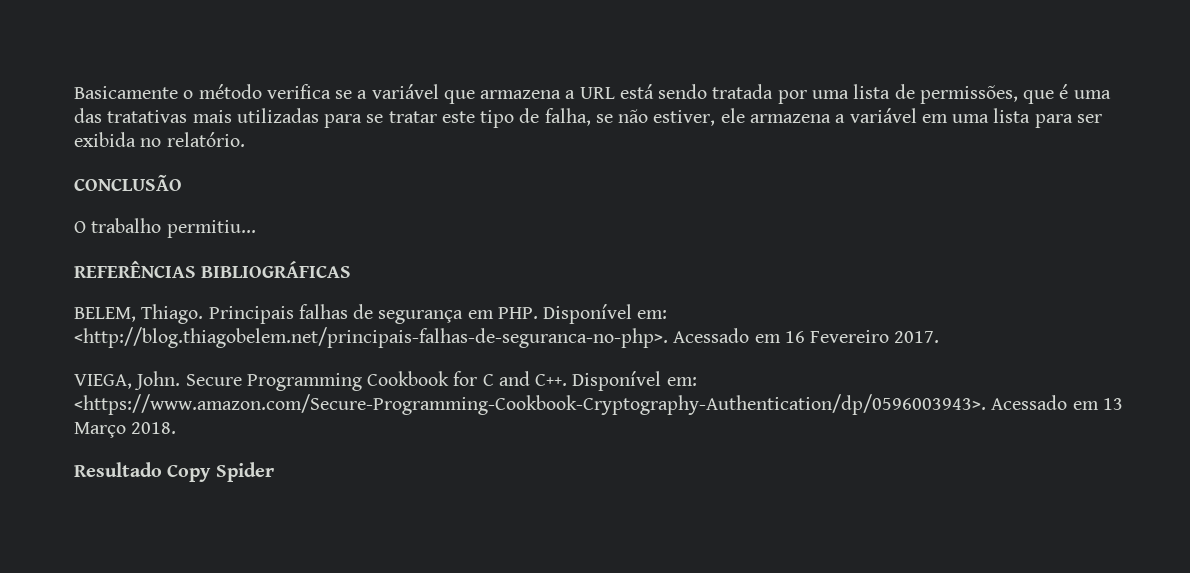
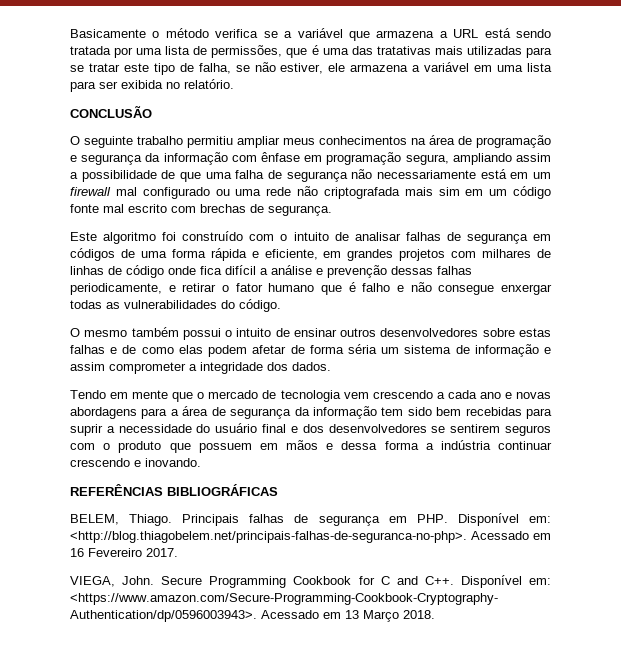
- O trabalho permitiu...
+ O seguinte trabalho permitiu ampliar meus conhecimentos na área de programação e segurança da informação com ênfase em programação segura, ampliando assim a possibilidade de que uma falha de segurança não necessariamente está em um firewall mal configurado ou uma rede não criptografada mais sim em um código fonte mal escrito com brechas de segurança.
+ Este algoritmo foi construído com o intuito de analisar falhas de segurança em códigos de uma forma rápida e eficiente, em grandes projetos com milhares de linhas de código onde fica difícil a análise e prevenção dessas falhas periodicamente, e retirar o fator humano que é falho e não consegue enxergar todas as vulnerabilidades do código.
+ O mesmo também possui o intuito de ensinar outros desenvolvedores sobre estas falhas e de como elas podem afetar de forma séria um sistema de informação e assim comprometer a integridade dos dados.
+ Tendo em mente que o mercado de tecnologia vem crescendo a cada ano e novas abordagens para a área de segurança da informação tem sido bem recebidas para suprir a necessidade do usuário final e dos desenvolvedores se sentirem seguros com o produto que possuem em mãos e dessa forma a indústria continuar crescendo e inovando.
- Resultado Copy Spider

